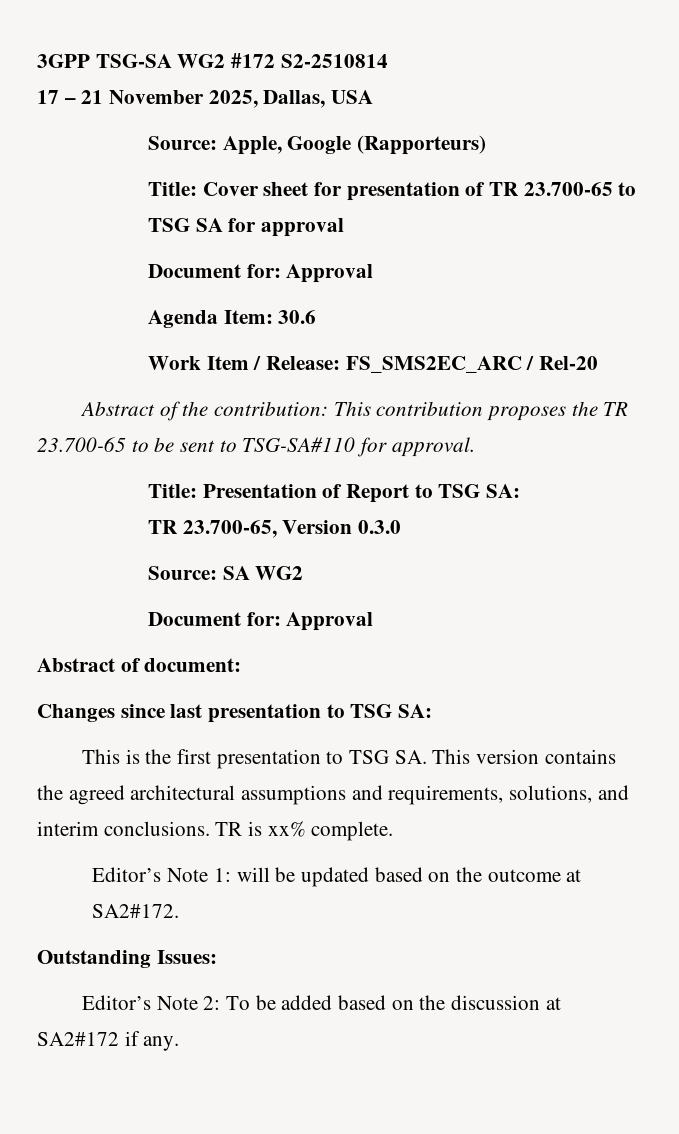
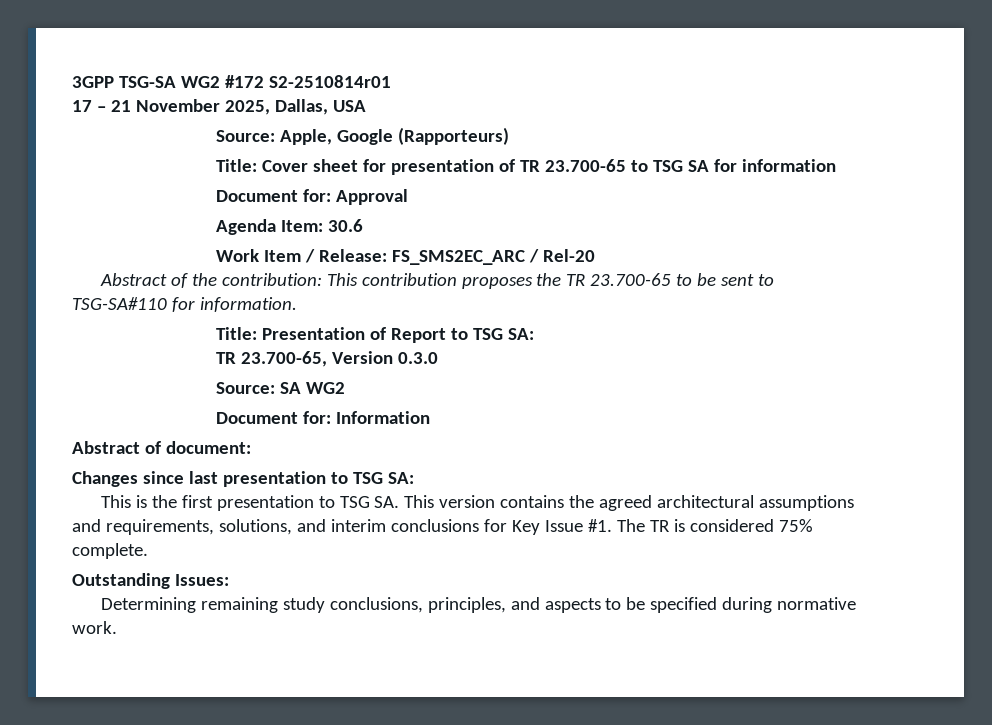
- 3GPP TSG-SA WG2 #172 S2-2510814
+ 3GPP TSG-SA WG2 #172 S2-2510814r01
- Title: Cover sheet for presentation of TR 23.700-65 to TSG SA for approval
+ Title: Cover sheet for presentation of TR 23.700-65 to TSG SA for information
- Abstract of the contribution: This contribution proposes the TR 23.700-65 to be sent to TSG-SA#110 for approval.
+ Abstract of the contribution: This contribution proposes the TR 23.700-65 to be sent to TSG-SA#110 for information.
  Source: SA WG2
- Document for: Approval
+ Document for: Information
- This is the first presentation to TSG SA. This version contains the agreed architectural assumptions and requirements, solutions, and interim conclusions. TR is xx% complete.
- Editor’s Note 1: will be updated based on the outcome at SA2#172.
+ This is the first presentation to TSG SA. This version contains the agreed architectural assumptions and requirements, solutions, and interim conclusions for Key Issue #1. The TR is considered 75% complete.
  Outstanding Issues:
- Editor’s Note 2: To be added based on the discussion at SA2#172 if any.
+ Determining remaining study conclusions, principles, and aspects to be specified during normative work.

